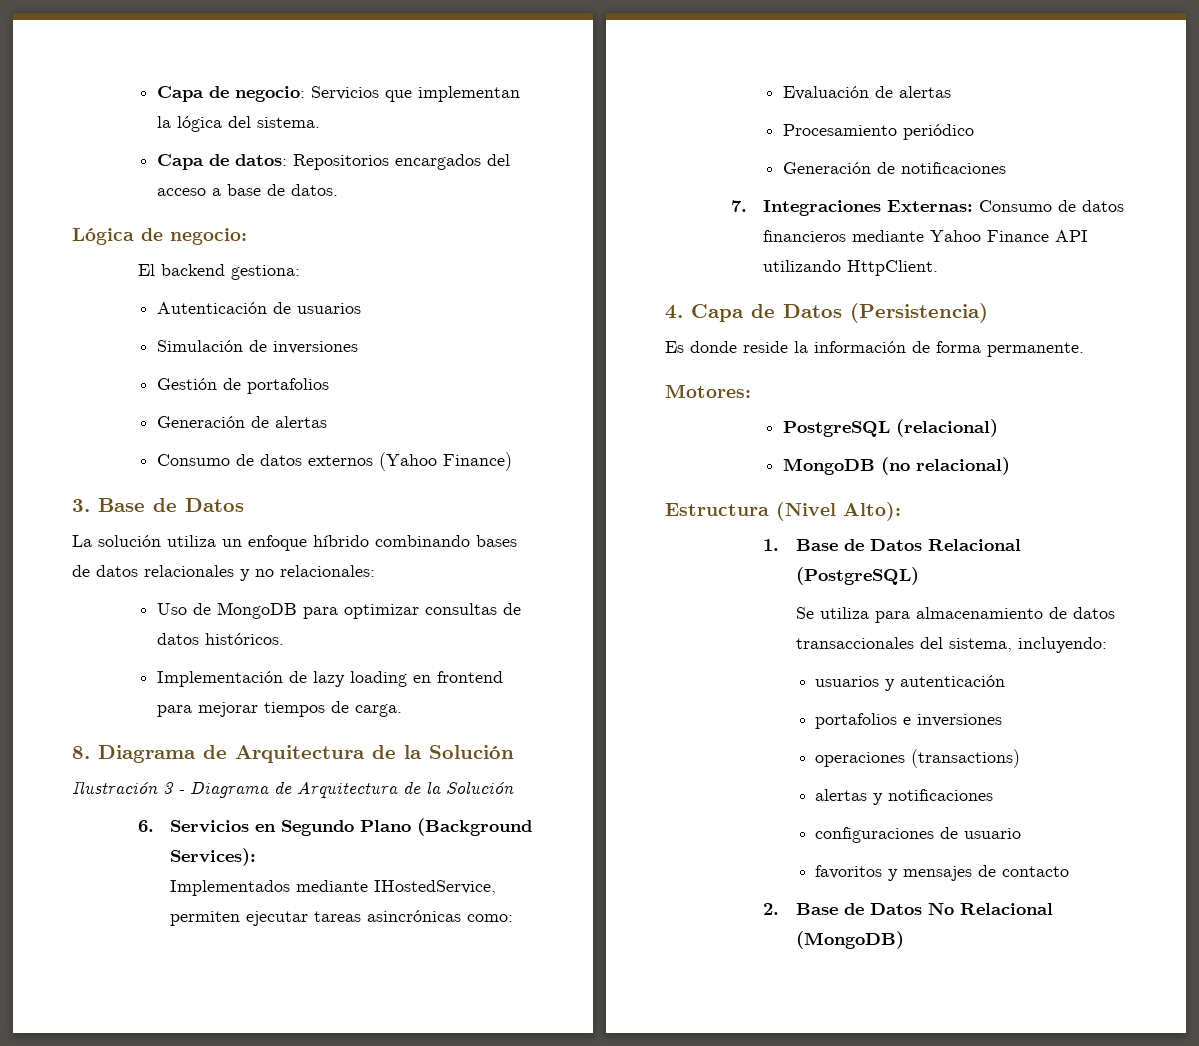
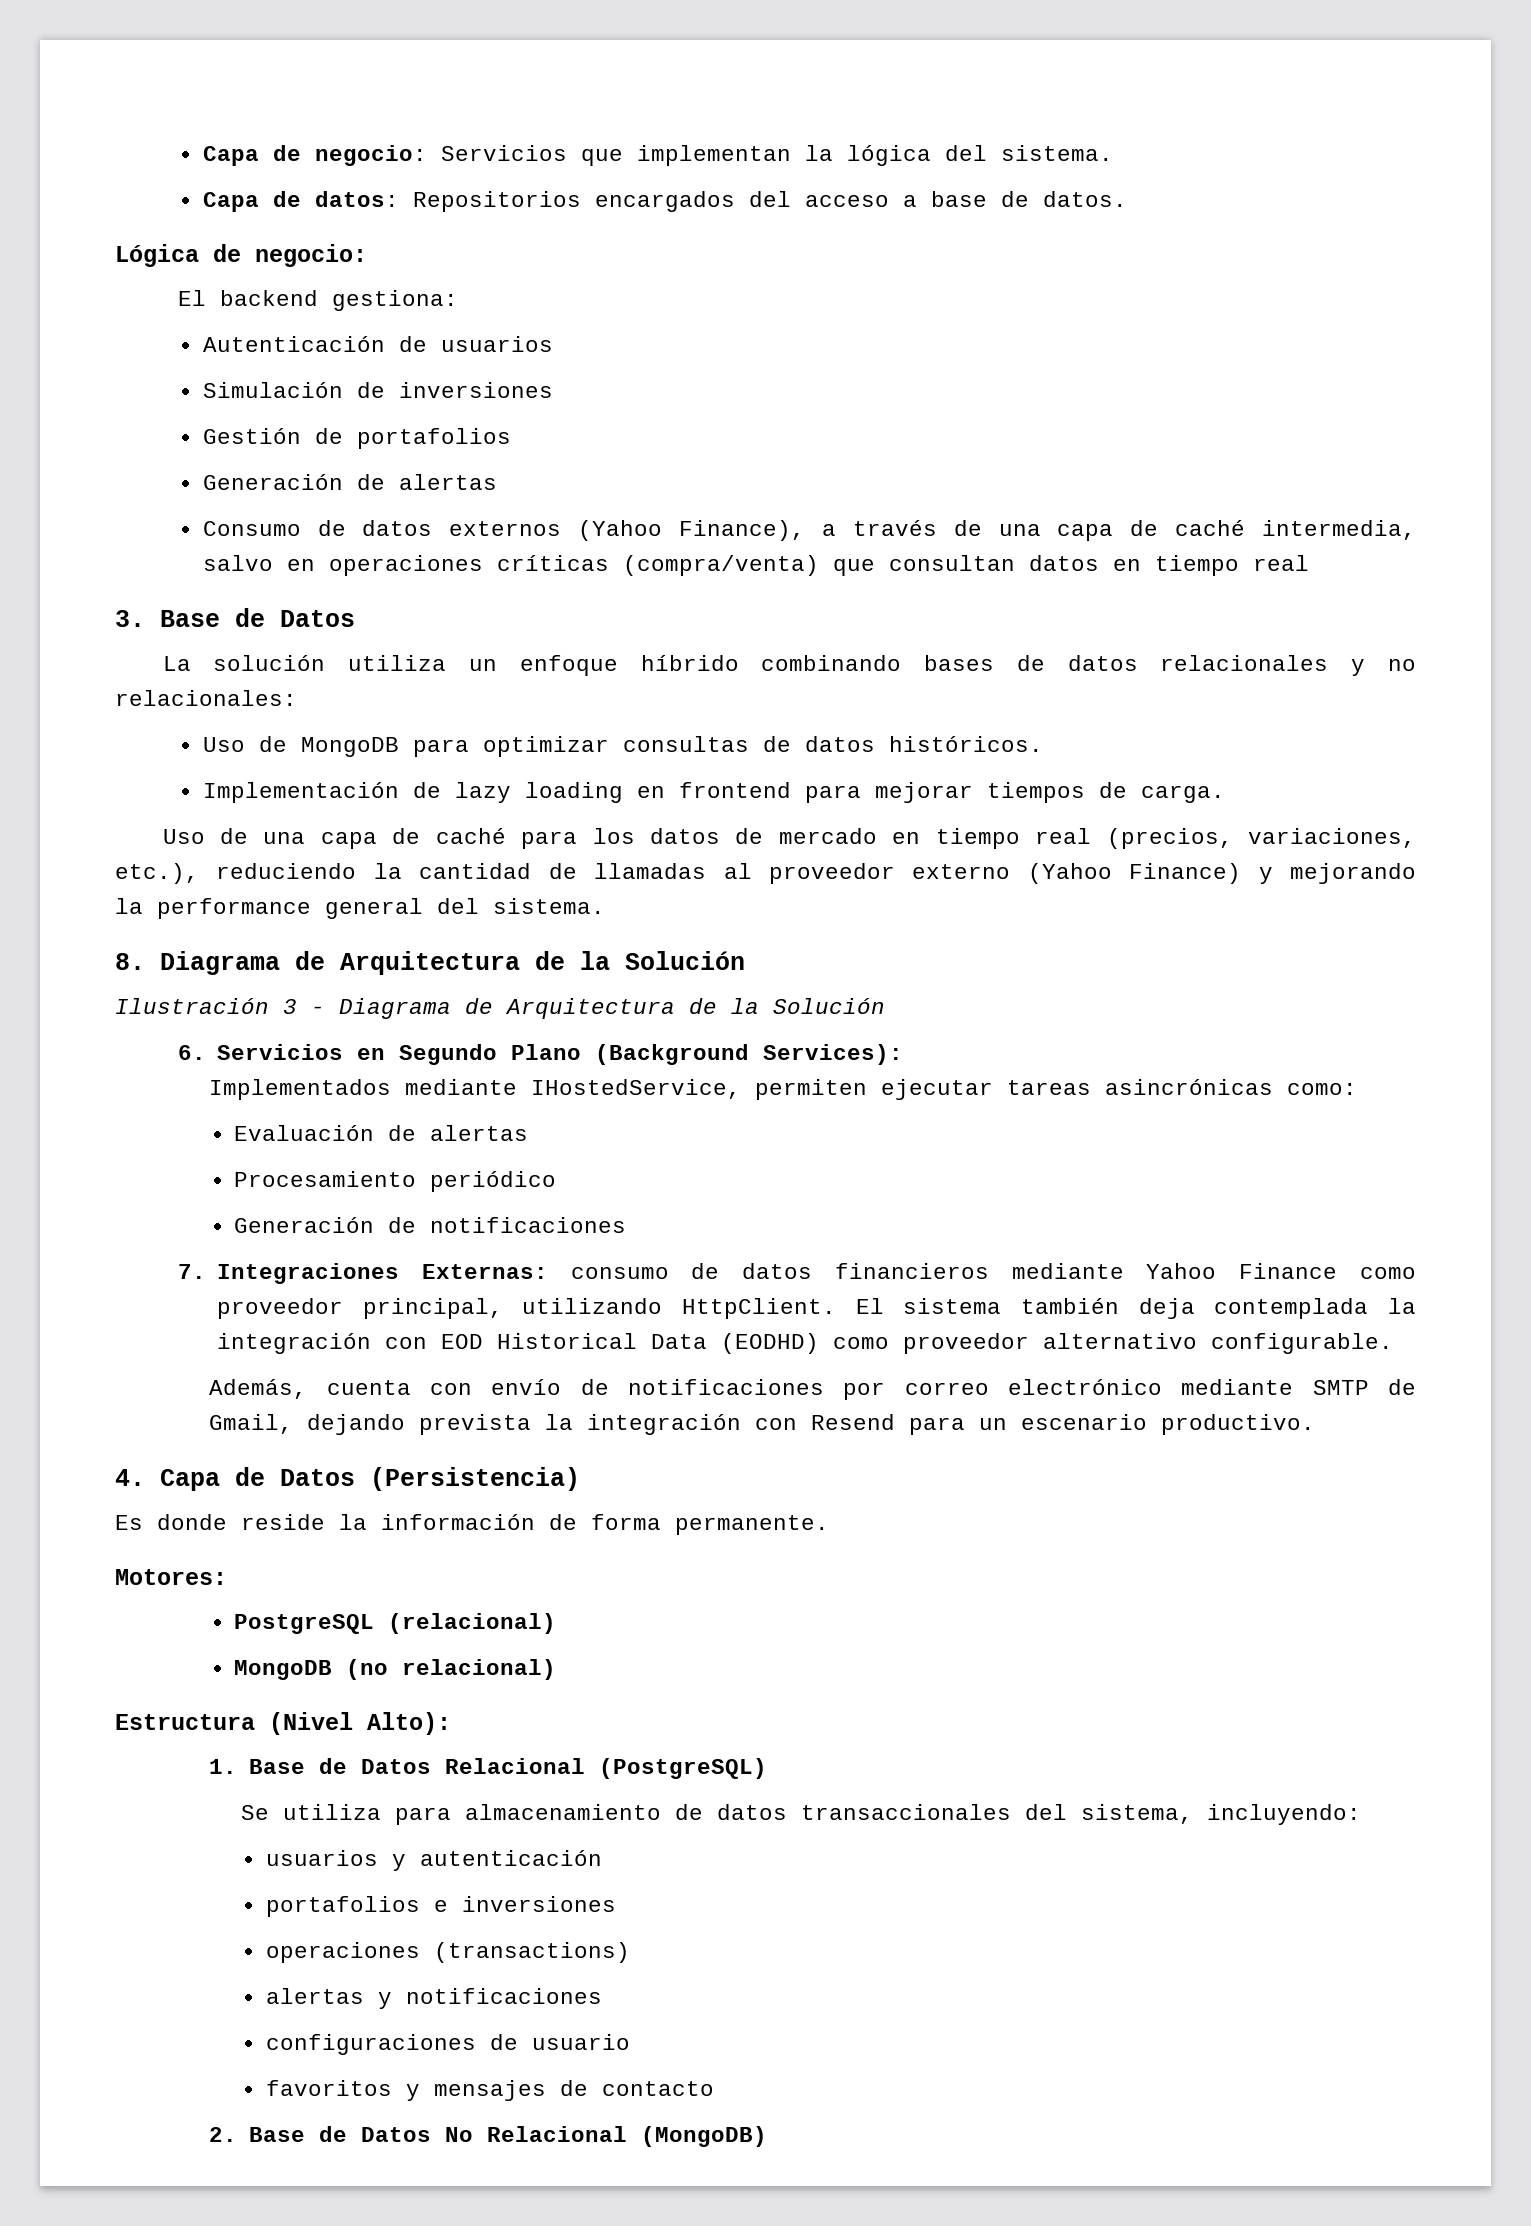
- Consumo de datos externos (Yahoo Finance)
+ Consumo de datos externos (Yahoo Finance), a través de una capa de caché intermedia, salvo en operaciones críticas (compra/venta) que consultan datos en tiempo real
+ Uso de una capa de caché para los datos de mercado en tiempo real (precios, variaciones, etc.), reduciendo la cantidad de llamadas al proveedor externo (Yahoo Finance) y mejorando la performance general del sistema.
- 7. Integraciones Externas: Consumo de datos financieros mediante Yahoo Finance API utilizando HttpClient.
+ 7. Integraciones Externas: consumo de datos financieros mediante Yahoo Finance como proveedor principal, utilizando HttpClient. El sistema también deja contemplada la integración con EOD Historical Data (EODHD) como proveedor alternativo configurable.
+ Además, cuenta con envío de notificaciones por correo electrónico mediante SMTP de Gmail, dejando prevista la integración con Resend para un escenario productivo.

